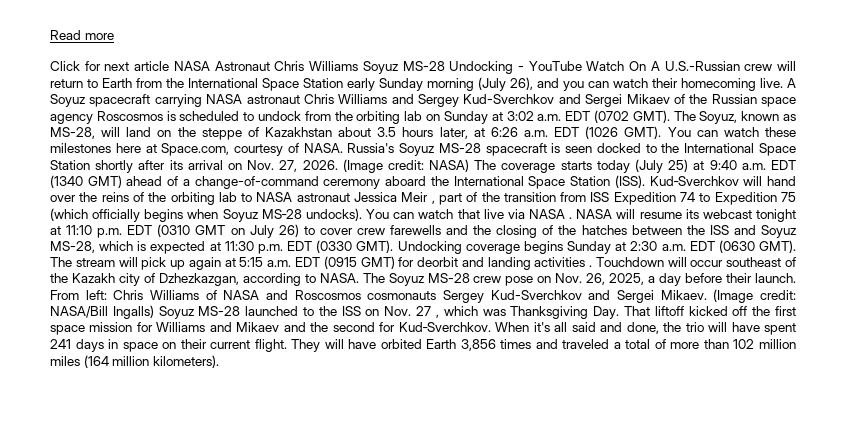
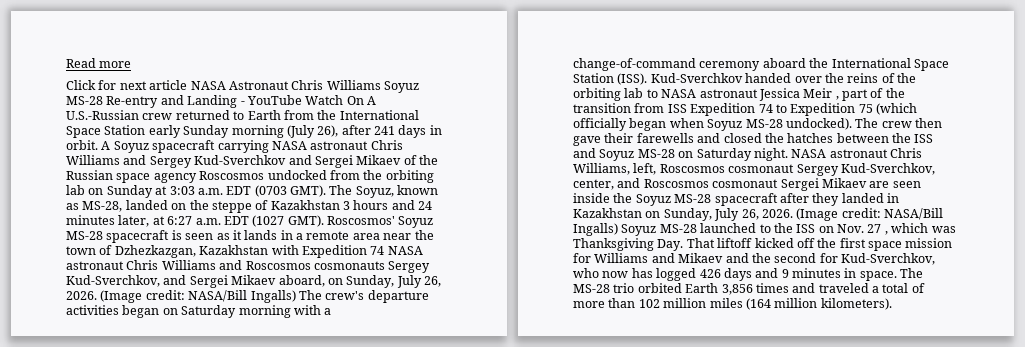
- Click for next article NASA Astronaut Chris Williams Soyuz MS-28 Undocking - YouTube Watch On A U.S.-Russian crew will return to Earth from the International Space Station early Sunday morning (July 26), and you can watch their homecoming live.
+ Click for next article NASA Astronaut Chris Williams Soyuz MS-28 Re-entry and Landing - YouTube Watch On A U.S.-Russian crew returned to Earth from the International Space Station early Sunday morning (July 26), after 241 days in orbit.
- A Soyuz spacecraft carrying NASA astronaut Chris Williams and Sergey Kud-Sverchkov and Sergei Mikaev of the Russian space agency Roscosmos is scheduled to undock from the orbiting lab on Sunday at 3:02 a.m. EDT (0702 GMT).
+ A Soyuz spacecraft carrying NASA astronaut Chris Williams and Sergey Kud-Sverchkov and Sergei Mikaev of the Russian space agency Roscosmos undocked from the orbiting lab on Sunday at 3:03 a.m. EDT (0703 GMT).
- The Soyuz, known as MS-28, will land on the steppe of Kazakhstan about 3.5 hours later, at 6:26 a.m. EDT (1026 GMT). You can watch these milestones here at Space.com, courtesy of NASA. Russia's Soyuz MS-28 spacecraft is seen docked to the International Space Station shortly after its arrival on Nov. 27, 2026. (Image credit: NASA) The coverage starts today (July 25) at 9:40 a.m. EDT (1340 GMT) ahead of a change-of-command ceremony aboard the International Space Station (ISS).
+ The Soyuz, known as MS-28, landed on the steppe of Kazakhstan 3 hours and 24 minutes later, at 6:27 a.m. EDT (1027 GMT). Roscosmos' Soyuz MS-28 spacecraft is seen as it lands in a remote area near the town of Dzhezkazgan, Kazakhstan with Expedition 74 NASA astronaut Chris Williams and Roscosmos cosmonauts Sergey Kud-Sverchkov, and Sergei Mikaev aboard, on Sunday, July 26, 2026. (Image credit: NASA/Bill Ingalls) The crew's departure activities began on Saturday morning with a change-of-command ceremony aboard the International Space Station (ISS).
- Kud‑Sverchkov will hand over the reins of the orbiting lab to NASA astronaut Jessica Meir , part of the transition from ISS Expedition 74 to Expedition 75 (which officially begins when Soyuz MS‑28 undocks). You can watch that live via NASA . NASA will resume its webcast tonight at 11:10 p.m. EDT (0310 GMT on July 26) to cover crew farewells and the closing of the hatches between the ISS and Soyuz MS-28, which is expected at 11:30 p.m. EDT (0330 GMT). Undocking coverage begins Sunday at 2:30 a.m. EDT (0630 GMT). The stream will pick up again at 5:15 a.m. EDT (0915 GMT) for deorbit and landing activities . Touchdown will occur southeast of the Kazakh city of Dzhezkazgan, according to NASA. The Soyuz MS-28 crew pose on Nov. 26, 2025, a day before their launch. From left: Chris Williams of NASA and Roscosmos cosmonauts Sergey Kud-Sverchkov and Sergei Mikaev.
+ Kud‑Sverchkov handed over the reins of the orbiting lab to NASA astronaut Jessica Meir , part of the transition from ISS Expedition 74 to Expedition 75 (which officially began when Soyuz MS‑28 undocked). The crew then gave their farewells and closed the hatches between the ISS and Soyuz MS-28 on Saturday night. NASA astronaut Chris Williams, left, Roscosmos cosmonaut Sergey Kud-Sverchkov, center, and Roscosmos cosmonaut Sergei Mikaev are seen inside the Soyuz MS-28 spacecraft after they landed in Kazakhstan on Sunday, July 26, 2026.
- (Image credit: NASA/Bill Ingalls) Soyuz MS-28 launched to the ISS on Nov. 27 , which was Thanksgiving Day. That liftoff kicked off the first space mission for Williams and Mikaev and the second for Kud‑Sverchkov. When it's all said and done, the trio will have spent 241 days in space on their current flight. They will have orbited Earth 3,856 times and traveled a total of more than 102 million miles (164 million kilometers).
+ (Image credit: NASA/Bill Ingalls) Soyuz MS-28 launched to the ISS on Nov. 27 , which was Thanksgiving Day. That liftoff kicked off the first space mission for Williams and Mikaev and the second for Kud‑Sverchkov, who now has logged 426 days and 9 minutes in space. The MS-28 trio orbited Earth 3,856 times and traveled a total of more than 102 million miles (164 million kilometers).

